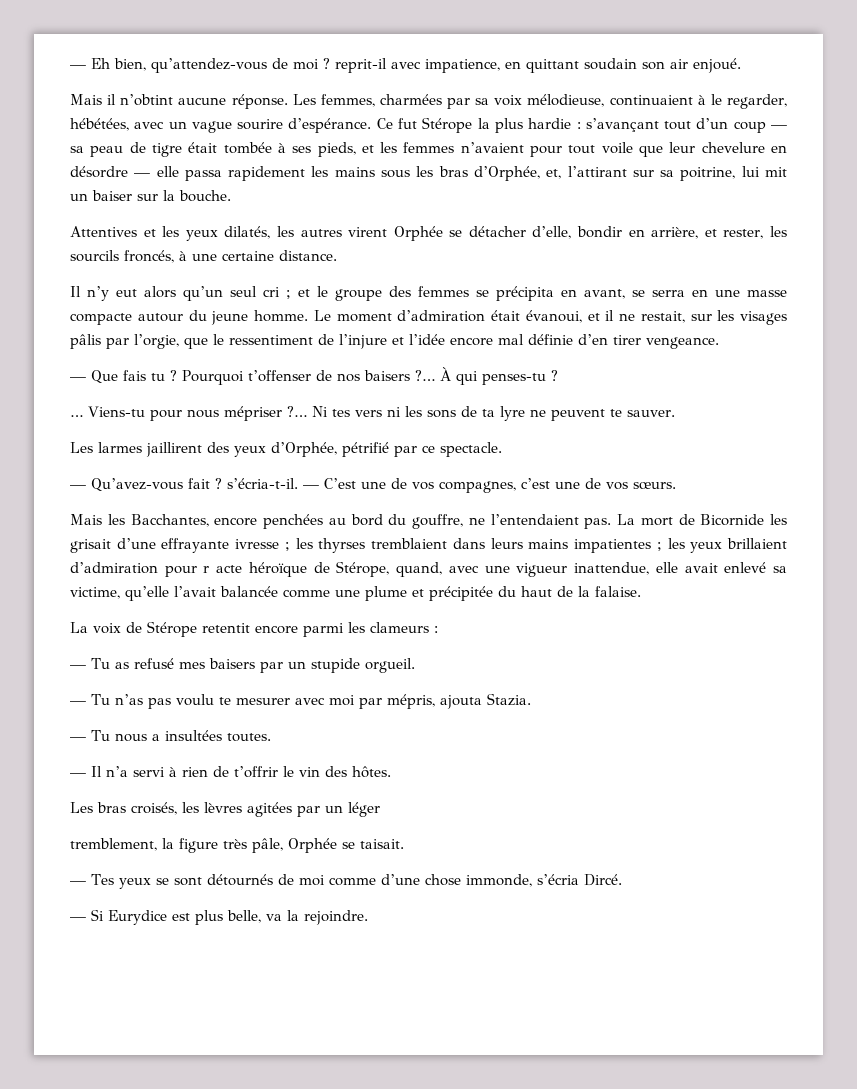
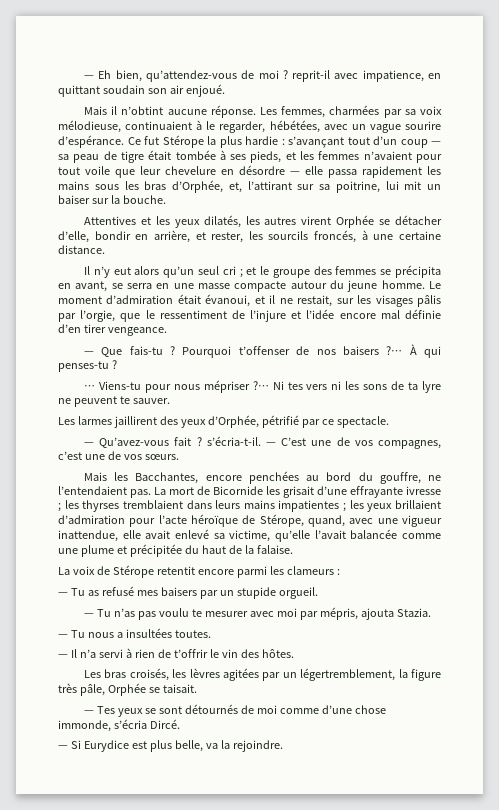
- — Que fais tu ?
+ — Que fais-tu ?
- La mort de Bicornide les grisait d’une effrayante ivresse ; les thyrses tremblaient dans leurs mains impatientes ; les yeux brillaient d’admiration pour r acte héroïque de Stérope, quand, avec une vigueur inattendue, elle avait enlevé sa victime, qu’elle l’avait balancée comme une plume et précipitée du haut de la falaise.
+ La mort de Bicornide les grisait d’une effrayante ivresse ; les thyrses tremblaient dans leurs mains impatientes ; les yeux brillaient d’admiration pour l’acte héroïque de Stérope, quand, avec une vigueur inattendue, elle avait enlevé sa victime, qu’elle l’avait balancée comme une plume et précipitée du haut de la falaise.
- Les bras croisés, les lèvres agitées par un léger
- tremblement, la figure très pâle, Orphée se taisait.
+ Les bras croisés, les lèvres agitées par un légertremblement, la figure très pâle, Orphée se taisait.

